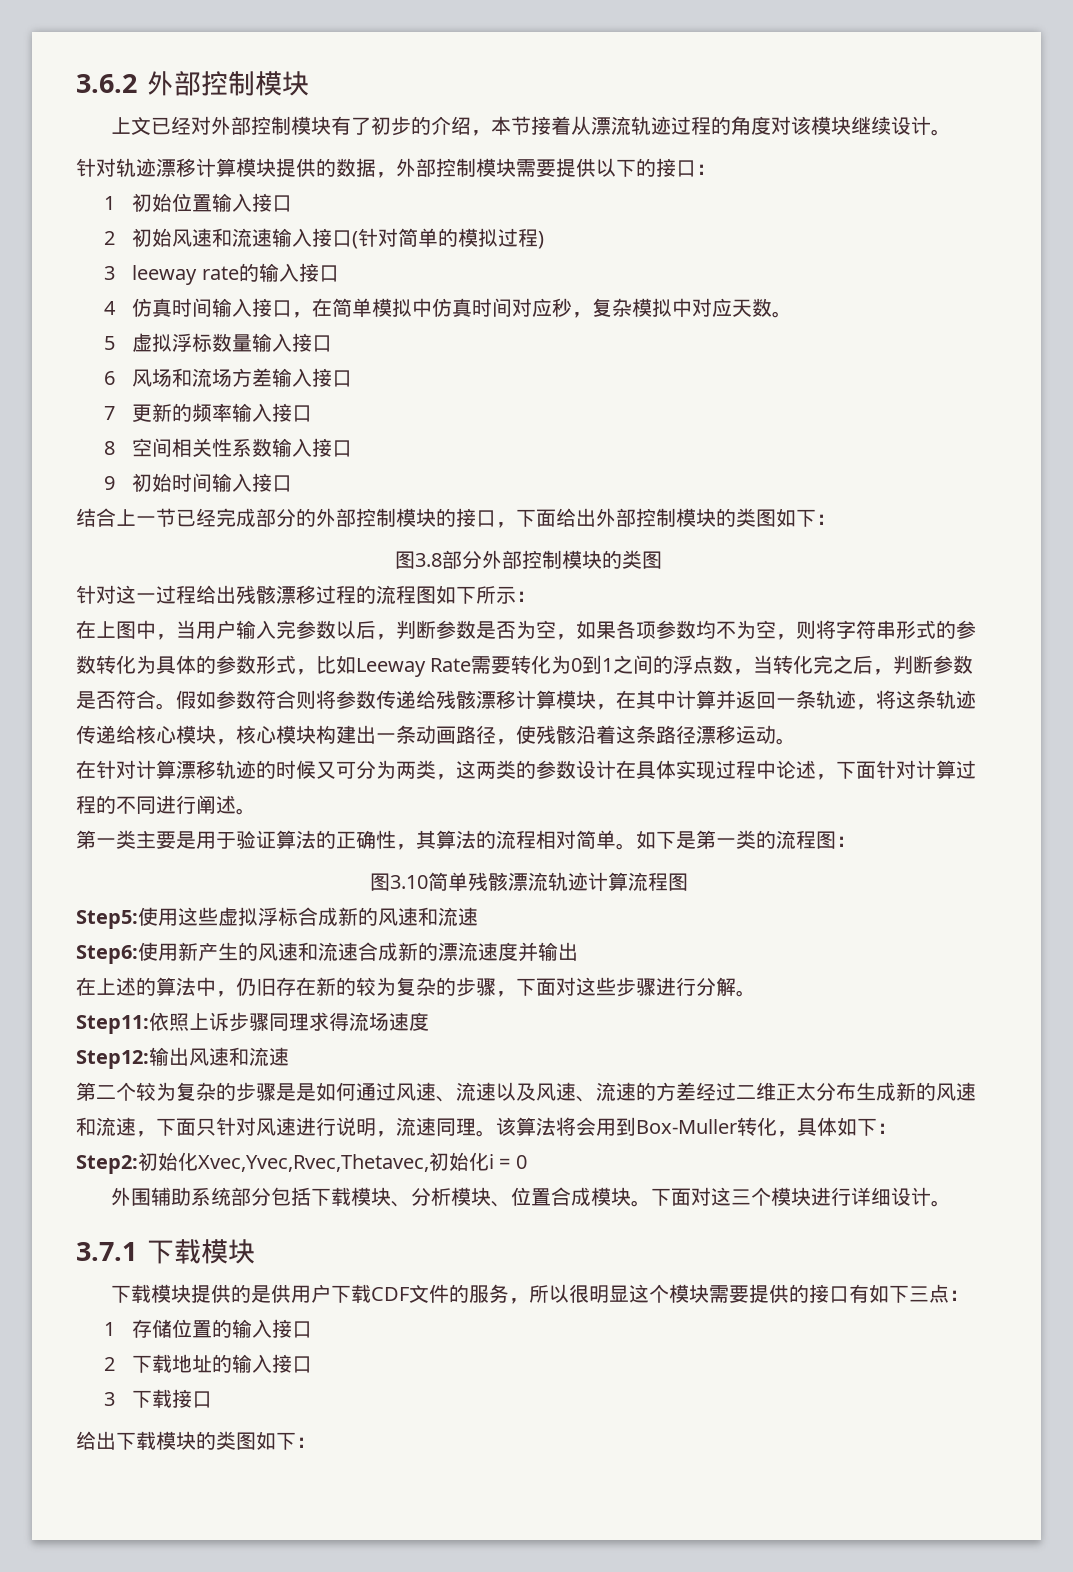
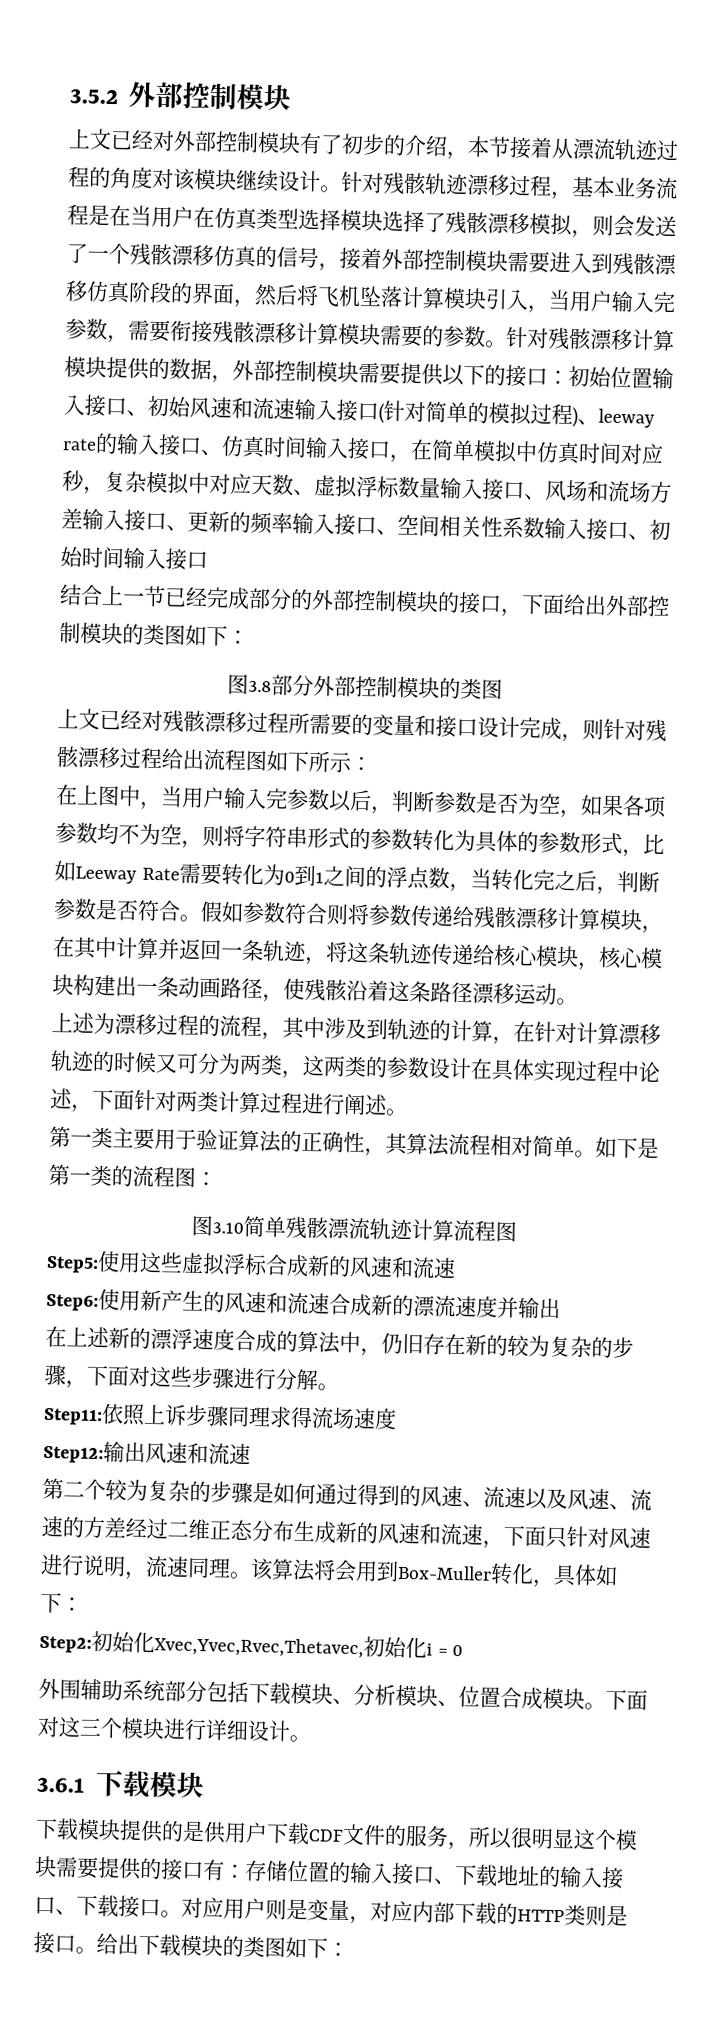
- 3.6.2外部控制模块
+ 3.5.2外部控制模块
- 上文已经对外部控制模块有了初步的介绍，本节接着从漂流轨迹过程的角度对该模块继续设计。
- 针对轨迹漂移计算模块提供的数据，外部控制模块需要提供以下的接口：
- 1初始位置输入接口
- 2初始风速和流速输入接口(针对简单的模拟过程)
- 3 leeway rate的输入接口
- 4仿真时间输入接口，在简单模拟中仿真时间对应秒，复杂模拟中对应天数。
- 5虚拟浮标数量输入接口
- 6风场和流场方差输入接口
- 7更新的频率输入接口
- 8空间相关性系数输入接口
- 9初始时间输入接口
+ 上文已经对外部控制模块有了初步的介绍，本节接着从漂流轨迹过程的角度对该模块继续设计。针对残骸轨迹漂移过程，基本业务流程是在当用户在仿真类型选择模块选择了残骸漂移模拟，则会发送了一个残骸漂移仿真的信号，接着外部控制模块需要进入到残骸漂移仿真阶段的界面，然后将飞机坠落计算模块引入，当用户输入完参数，需要衔接残骸漂移计算模块需要的参数。针对残骸漂移计算模块提供的数据，外部控制模块需要提供以下的接口：初始位置输入接口、初始风速和流速输入接口(针对简单的模拟过程)、leeway rate的输入接口、仿真时间输入接口，在简单模拟中仿真时间对应秒，复杂模拟中对应天数、虚拟浮标数量输入接口、风场和流场方差输入接口、更新的频率输入接口、空间相关性系数输入接口、初始时间输入接口
- 针对这一过程给出残骸漂移过程的流程图如下所示：
+ 上文已经对残骸漂移过程所需要的变量和接口设计完成，则针对残骸漂移过程给出流程图如下所示：
- 在针对计算漂移轨迹的时候又可分为两类，这两类的参数设计在具体实现过程中论述，下面针对计算过程的不同进行阐述。
+ 上述为漂移过程的流程，其中涉及到轨迹的计算，在针对计算漂移轨迹的时候又可分为两类，这两类的参数设计在具体实现过程中论述，下面针对两类计算过程进行阐述。
- 第一类主要是用于验证算法的正确性，其算法的流程相对简单。
+ 第一类主要用于验证算法的正确性，其算法流程相对简单。
- 在上述的算法中，仍旧存在新的较为复杂的步骤，下面对这些步骤进行分解。
+ 在上述新的漂浮速度合成的算法中，仍旧存在新的较为复杂的步骤，下面对这些步骤进行分解。
- 第二个较为复杂的步骤是是如何通过风速、流速以及风速、流速的方差经过二维正太分布生成新的风速和流速，下面只针对风速进行说明，流速同理。
+ 第二个较为复杂的步骤是如何通过得到的风速、流速以及风速、流速的方差经过二维正态分布生成新的风速和流速，下面只针对风速进行说明，流速同理。
- 3.7.1下载模块
+ 3.6.1下载模块
- 下载模块提供的是供用户下载CDF文件的服务，所以很明显这个模块需要提供的接口有如下三点：
- 1存储位置的输入接口
- 2下载地址的输入接口
- 3下载接口
- 给出下载模块的类图如下：
+ 下载模块提供的是供用户下载CDF文件的服务，所以很明显这个模块需要提供的接口有：存储位置的输入接口、下载地址的输入接口、下载接口。对应用户则是变量，对应内部下载的HTTP类则是接口。给出下载模块的类图如下：

